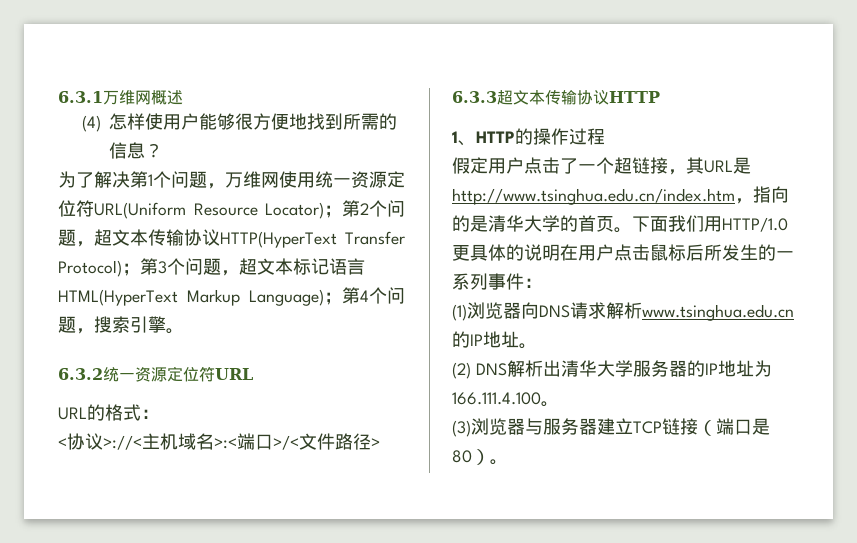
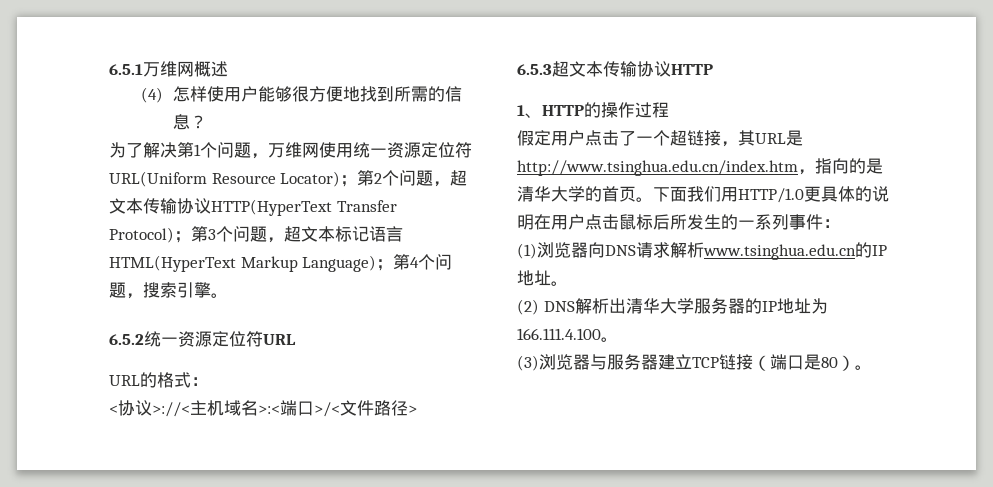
- 6.3.1万维网概述
+ 6.5.1万维网概述
- 6.3.2统一资源定位符URL
+ 6.5.2统一资源定位符URL
- 6.3.3超文本传输协议HTTP
+ 6.5.3超文本传输协议HTTP

